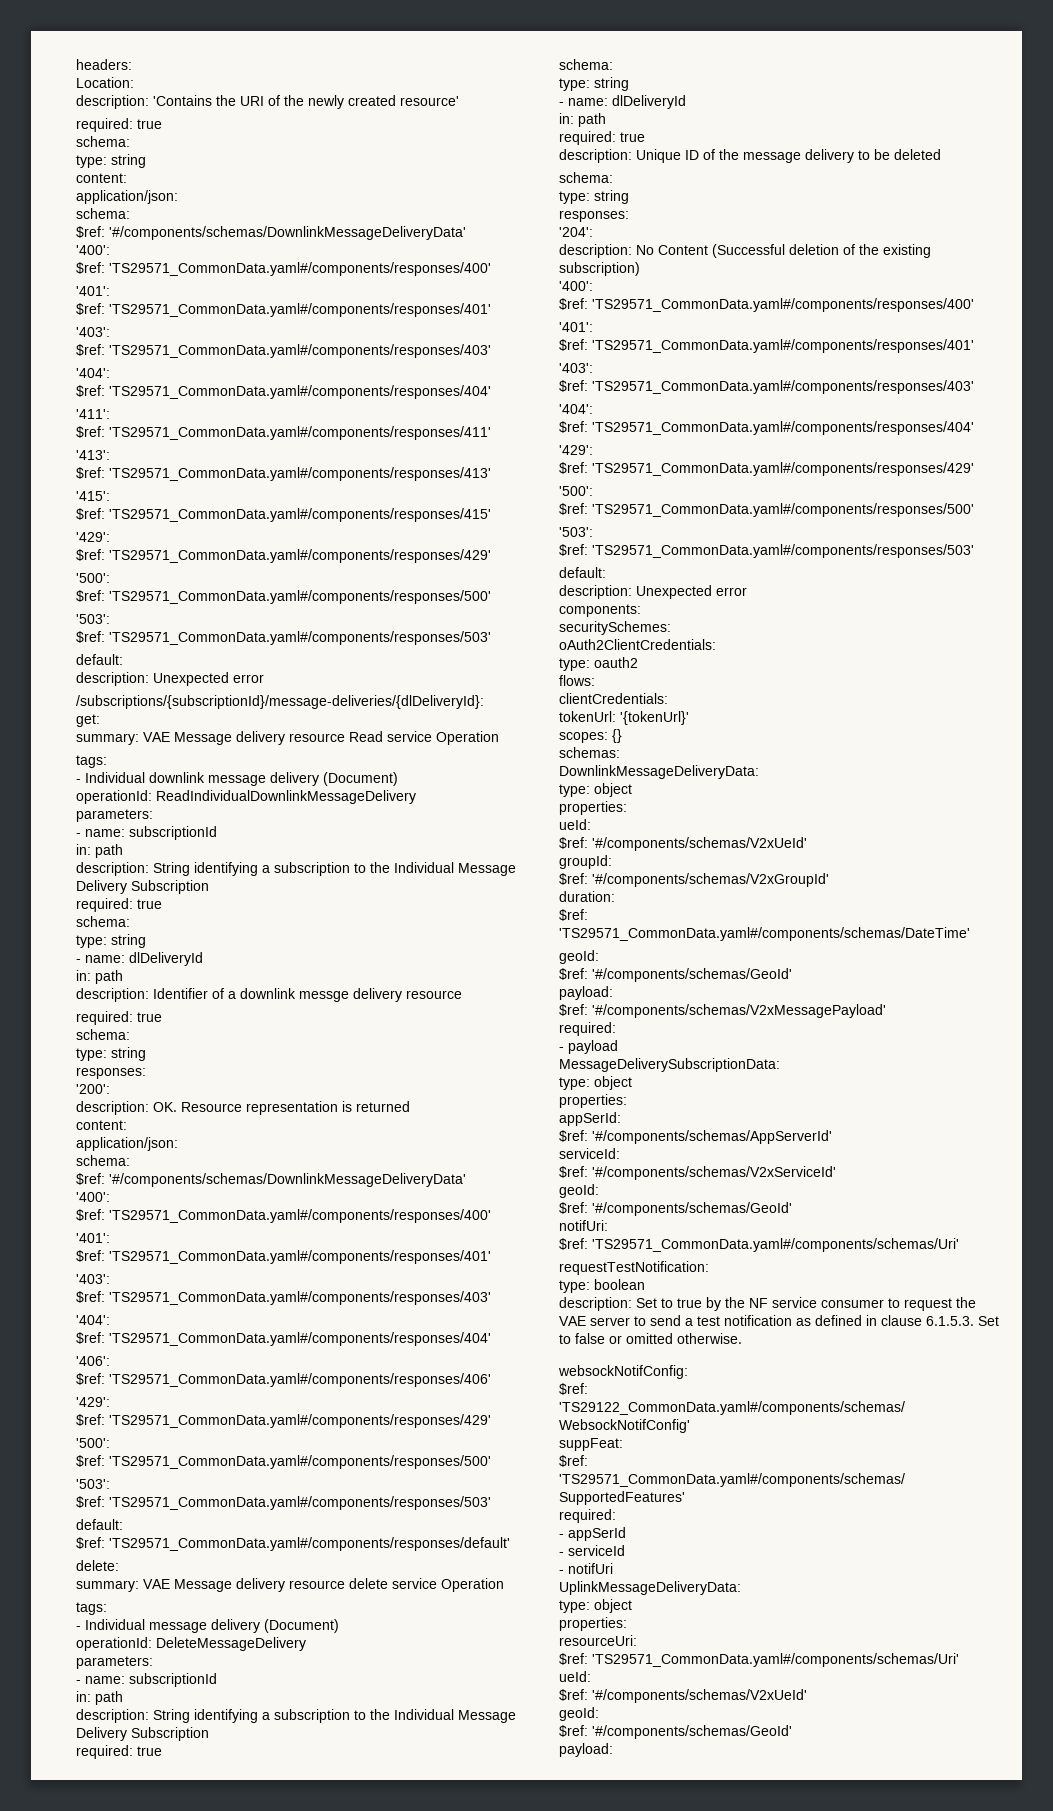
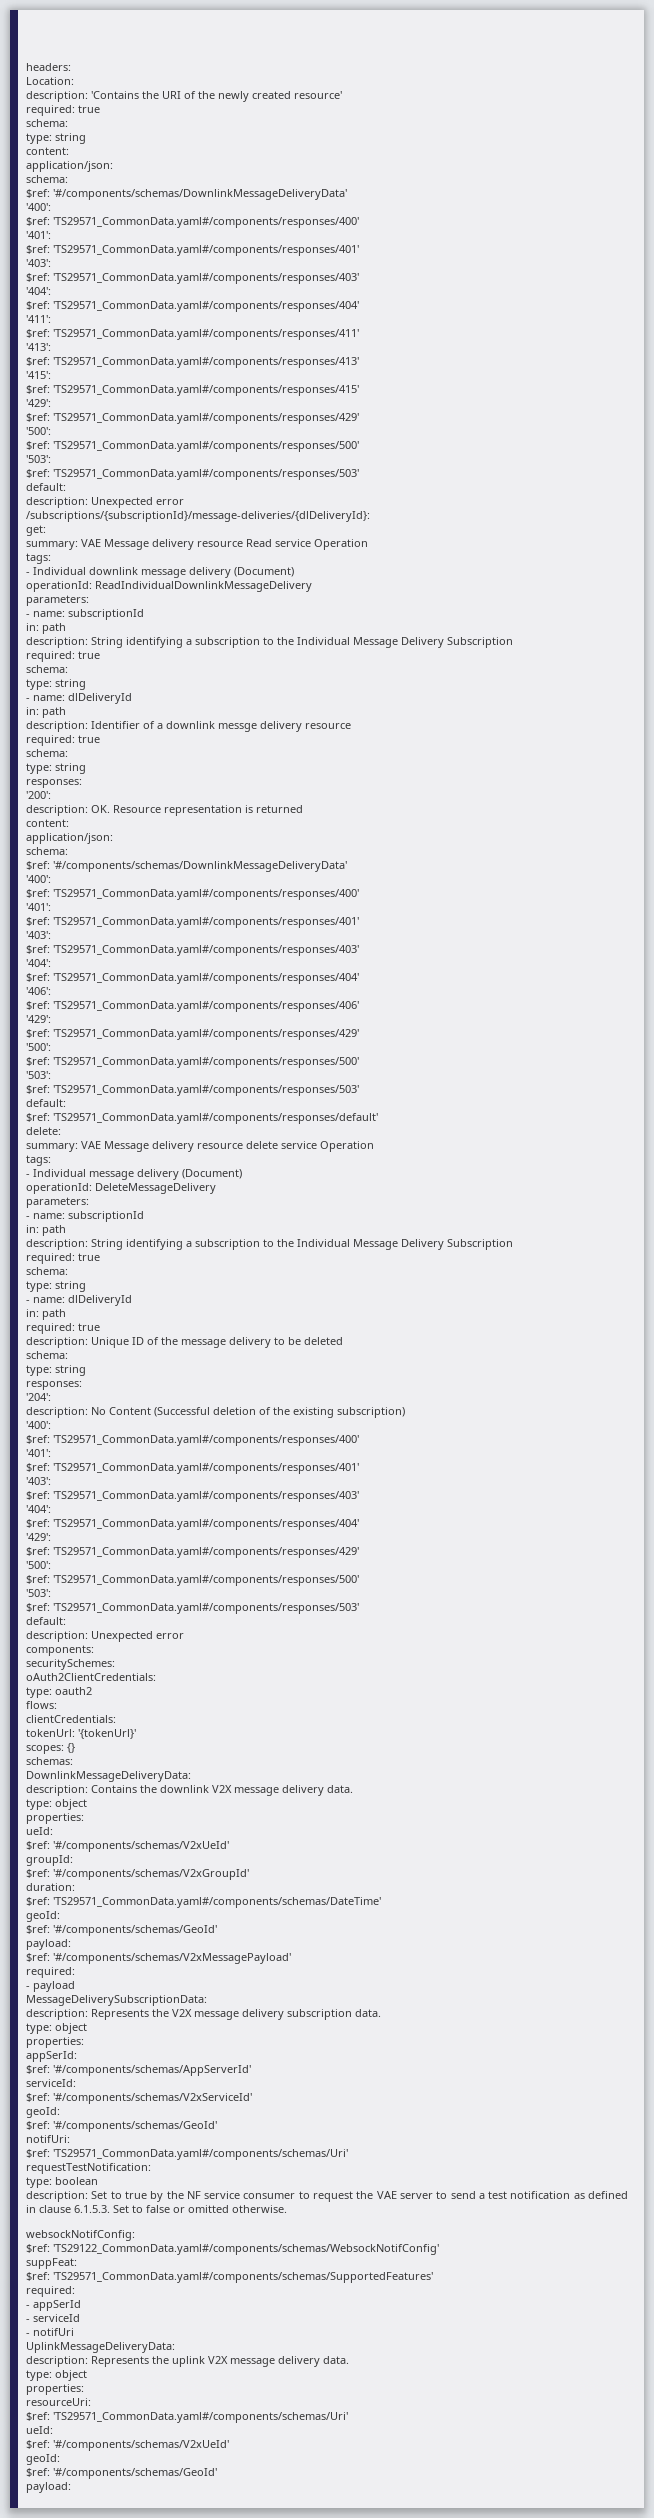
+ description: Contains the downlink V2X message delivery data.
+ description: Represents the V2X message delivery subscription data.
+ description: Represents the uplink V2X message delivery data.

